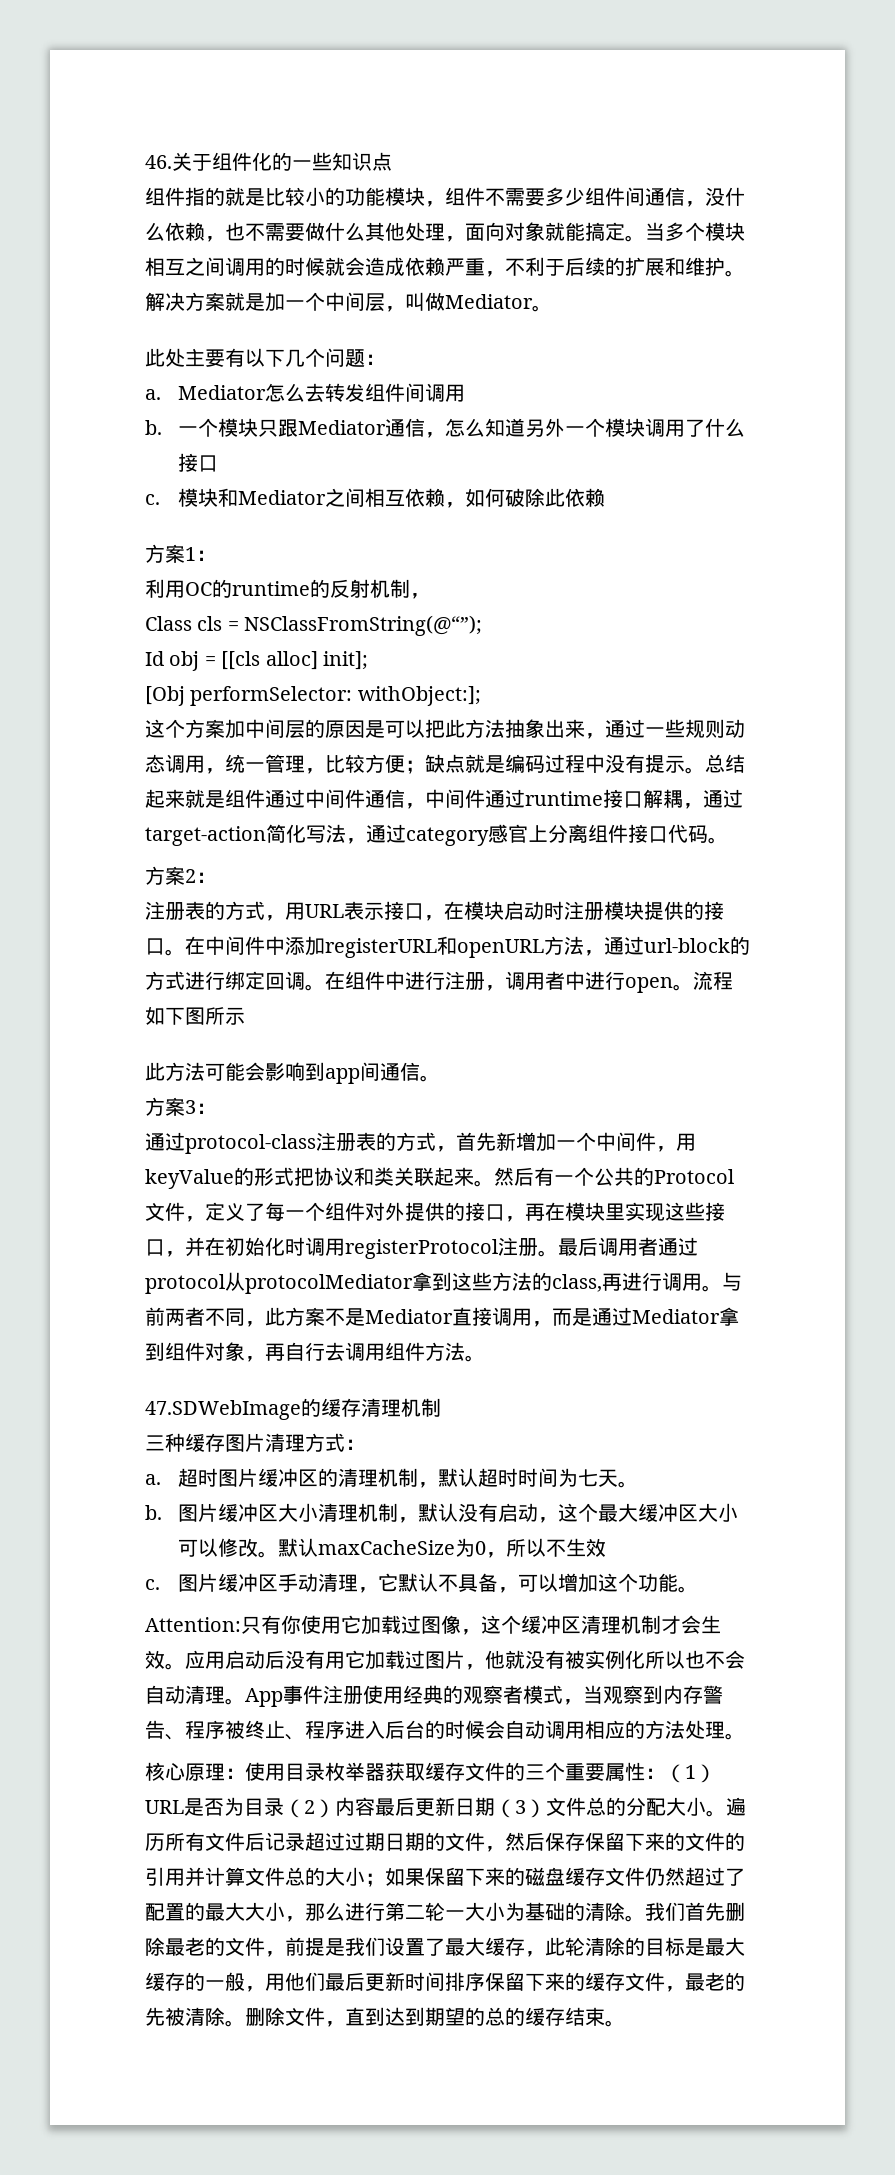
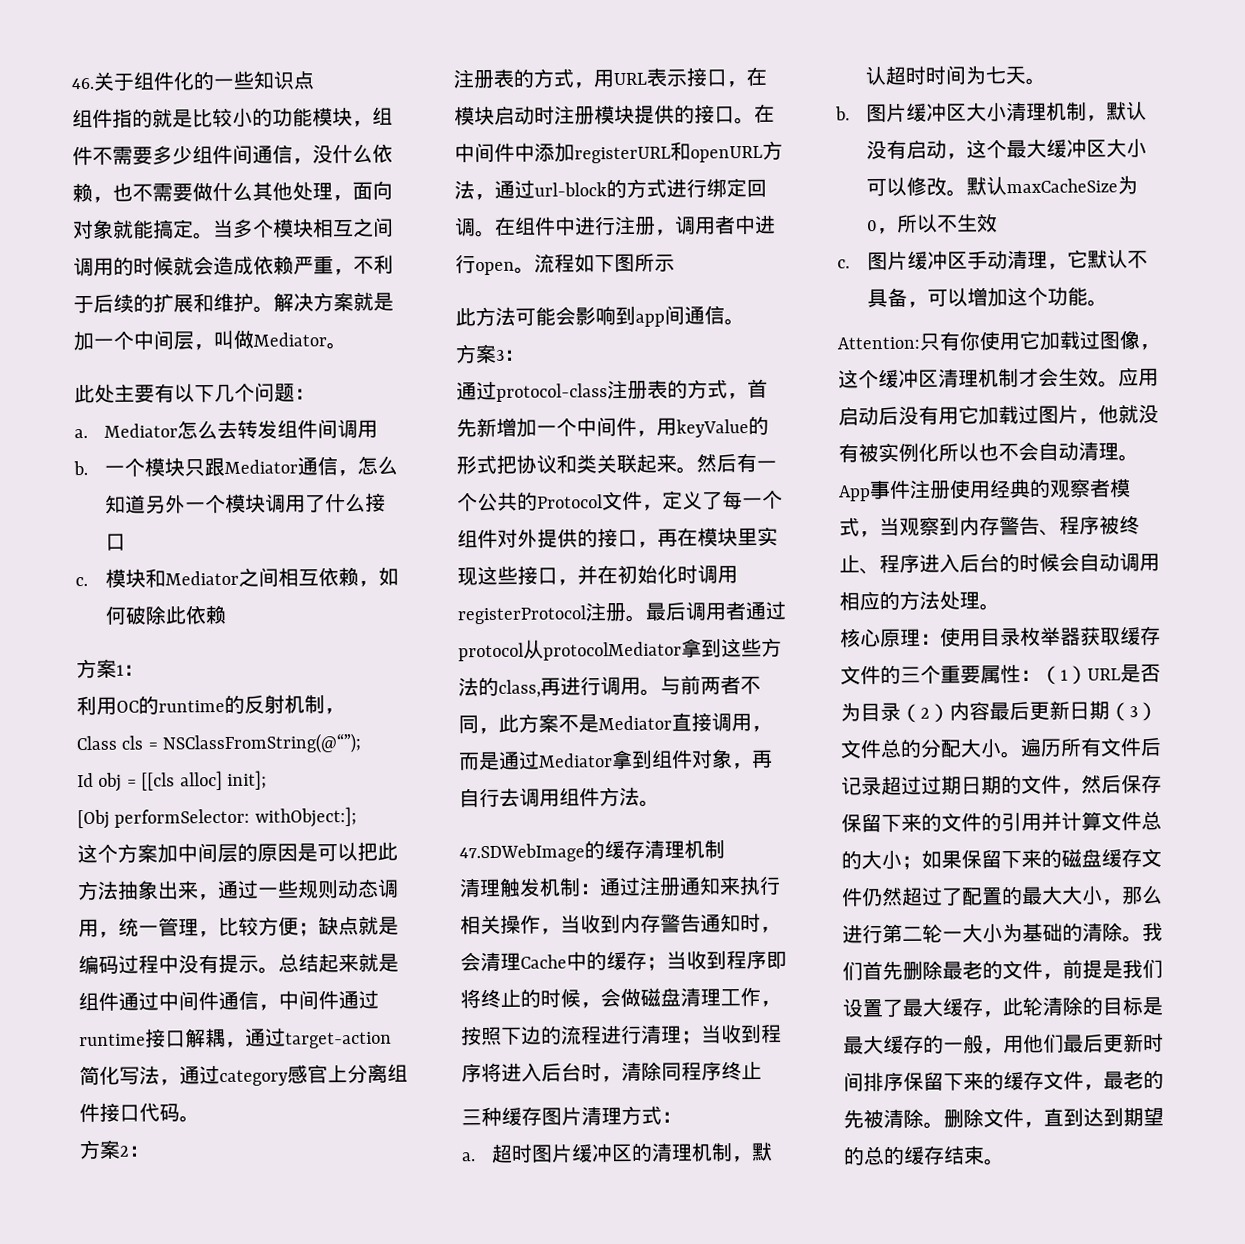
+ 清理触发机制：通过注册通知来执行相关操作，当收到内存警告通知时，会清理Cache中的缓存；当收到程序即将终止的时候，会做磁盘清理工作，按照下边的流程进行清理；当收到程序将进入后台时，清除同程序终止

